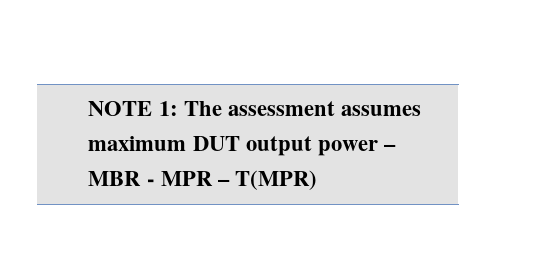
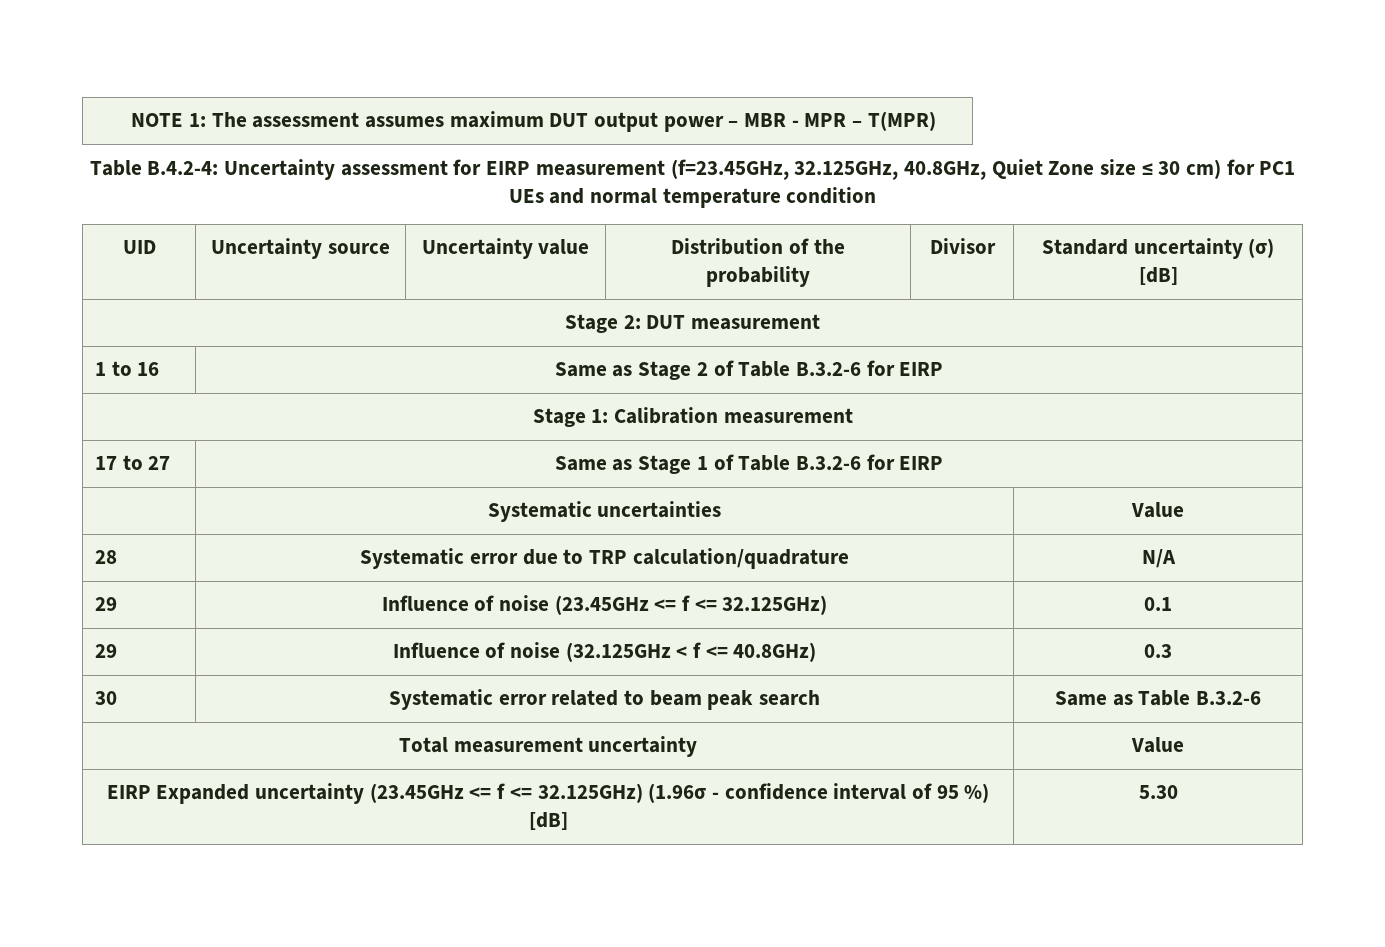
+ Table B.4.2-4: Uncertainty assessment for EIRP measurement (f=23.45GHz, 32.125GHz, 40.8GHz, Quiet Zone size ≤ 30 cm) for PC1 UEs and normal temperature condition
+ UID | Uncertainty source | Uncertainty value | Distribution of the probability | Divisor | Standard uncertainty (σ) [dB]
+ Stage 2: DUT measurement
+ 1 to 16 | Same as Stage 2 of Table B.3.2-6 for EIRP
+ Stage 1: Calibration measurement
+ 17 to 27 | Same as Stage 1 of Table B.3.2-6 for EIRP
+ | Systematic uncertainties | Value
+ 28 | Systematic error due to TRP calculation/quadrature | N/A
+ 29 | Influence of noise (23.45GHz <= f <= 32.125GHz) | 0.1
+ 29 | Influence of noise (32.125GHz < f <= 40.8GHz) | 0.3
+ 30 | Systematic error related to beam peak search | Same as Table B.3.2-6
+ Total measurement uncertainty | Value
+ EIRP Expanded uncertainty (23.45GHz <= f <= 32.125GHz) (1.96σ - confidence interval of 95 %) [dB] | 5.30

